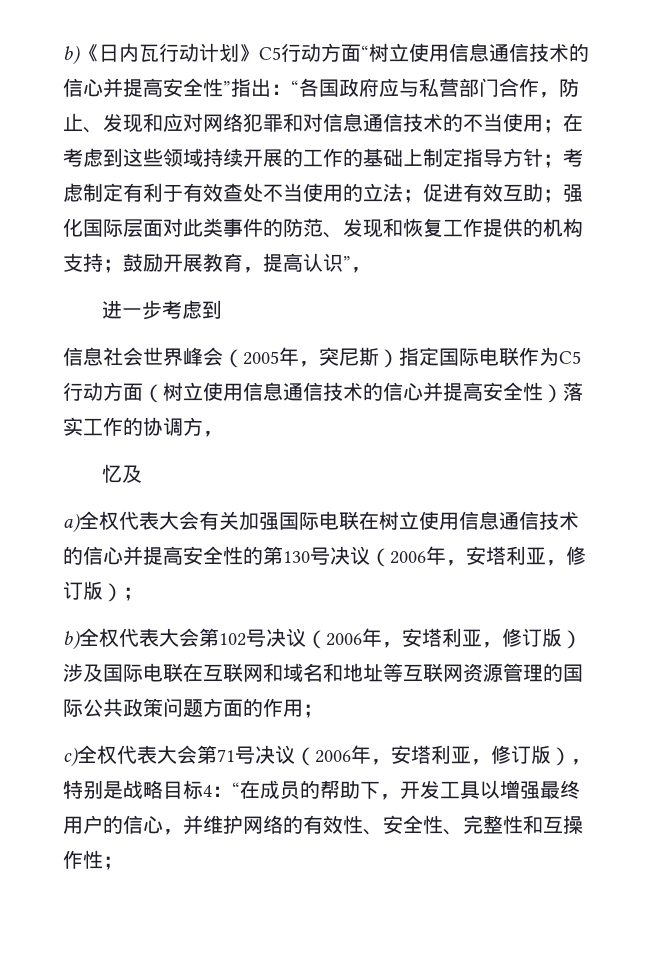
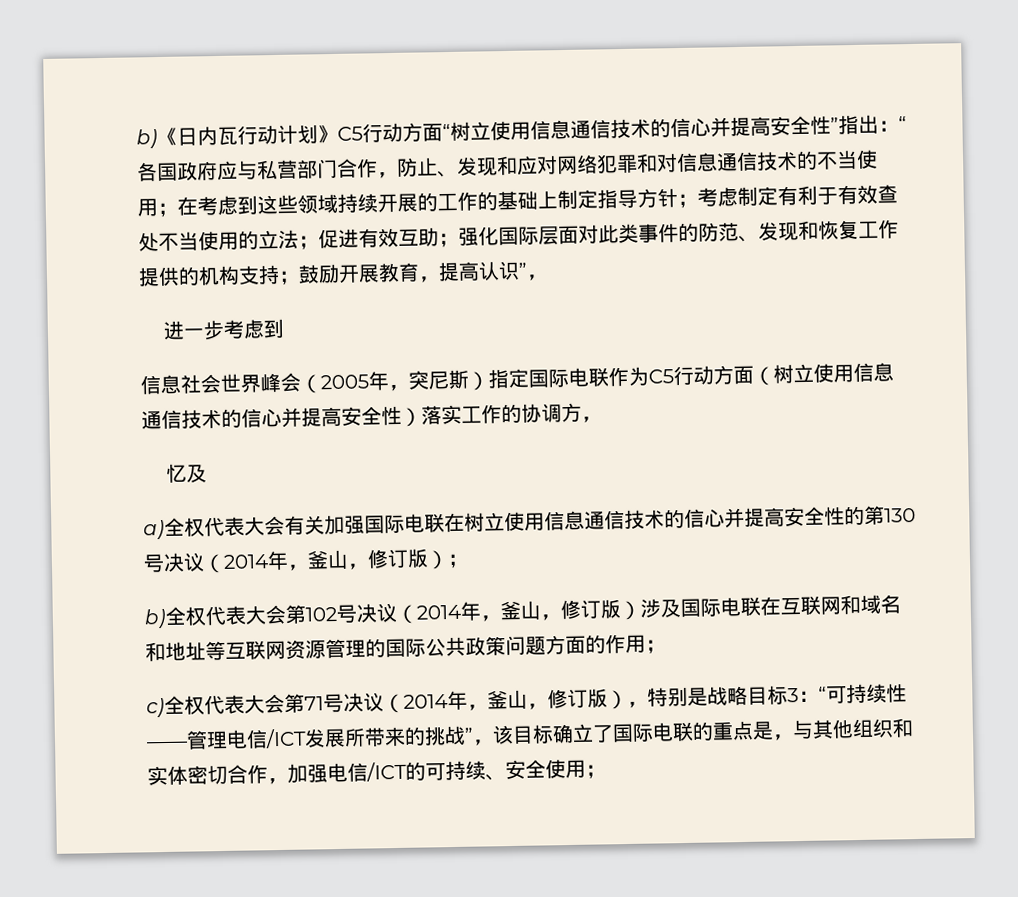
- a)全权代表大会有关加强国际电联在树立使用信息通信技术的信心并提高安全性的第130号决议（2006年，安塔利亚，修订版）；
+ a)全权代表大会有关加强国际电联在树立使用信息通信技术的信心并提高安全性的第130号决议（2014年，釜山，修订版）；
- b)全权代表大会第102号决议（2006年，安塔利亚，修订版）涉及国际电联在互联网和域名和地址等互联网资源管理的国际公共政策问题方面的作用；
+ b)全权代表大会第102号决议（2014年，釜山，修订版）涉及国际电联在互联网和域名和地址等互联网资源管理的国际公共政策问题方面的作用；
- c)全权代表大会第71号决议（2006年，安塔利亚，修订版），特别是战略目标4：“在成员的帮助下，开发工具以增强最终用户的信心，并维护网络的有效性、安全性、完整性和互操作性；
+ c)全权代表大会第71号决议（2014年，釜山，修订版），特别是战略目标3：“可持续性——管理电信/ICT发展所带来的挑战”，该目标确立了国际电联的重点是，与其他组织和实体密切合作，加强电信/ICT的可持续、安全使用；

